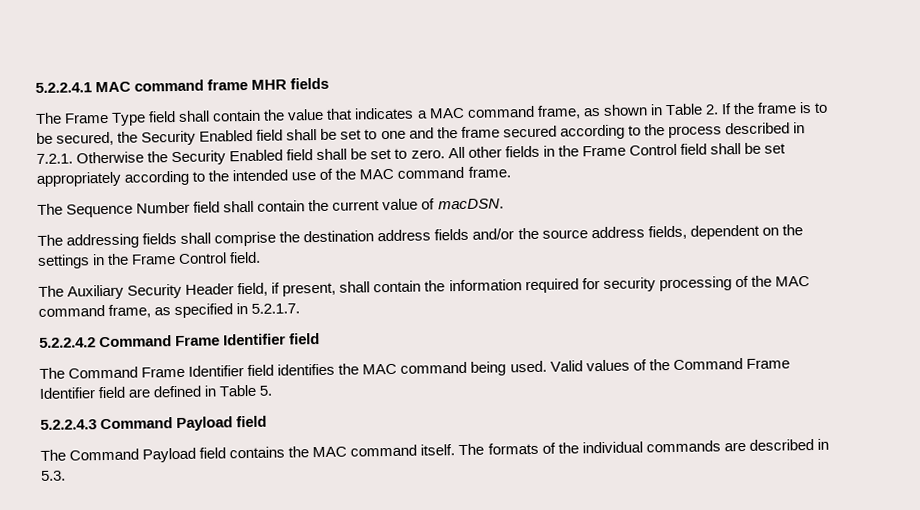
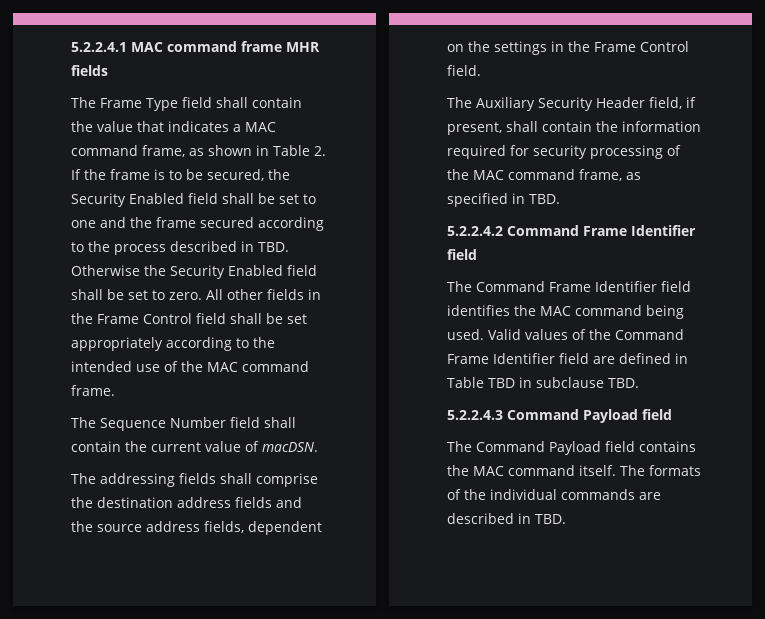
- The Frame Type field shall contain the value that indicates a MAC command frame, as shown in Table 2. If the frame is to be secured, the Security Enabled field shall be set to one and the frame secured according to the process described in 7.2.1. Otherwise the Security Enabled field shall be set to zero.
+ The Frame Type field shall contain the value that indicates a MAC command frame, as shown in Table 2. If the frame is to be secured, the Security Enabled field shall be set to one and the frame secured according to the process described in TBD. Otherwise the Security Enabled field shall be set to zero.
- The addressing fields shall comprise the destination address fields and/or the source address fields, dependent on the settings in the Frame Control field.
+ The addressing fields shall comprise the destination address fields and the source address fields, dependent on the settings in the Frame Control field.
- The Auxiliary Security Header field, if present, shall contain the information required for security processing of the MAC command frame, as specified in 5.2.1.7.
+ The Auxiliary Security Header field, if present, shall contain the information required for security processing of the MAC command frame, as specified in TBD.
- Valid values of the Command Frame Identifier field are defined in Table 5.
+ Valid values of the Command Frame Identifier field are defined in Table TBD in subclause TBD.
- The formats of the individual commands are described in 5.3.
+ The formats of the individual commands are described in TBD.

